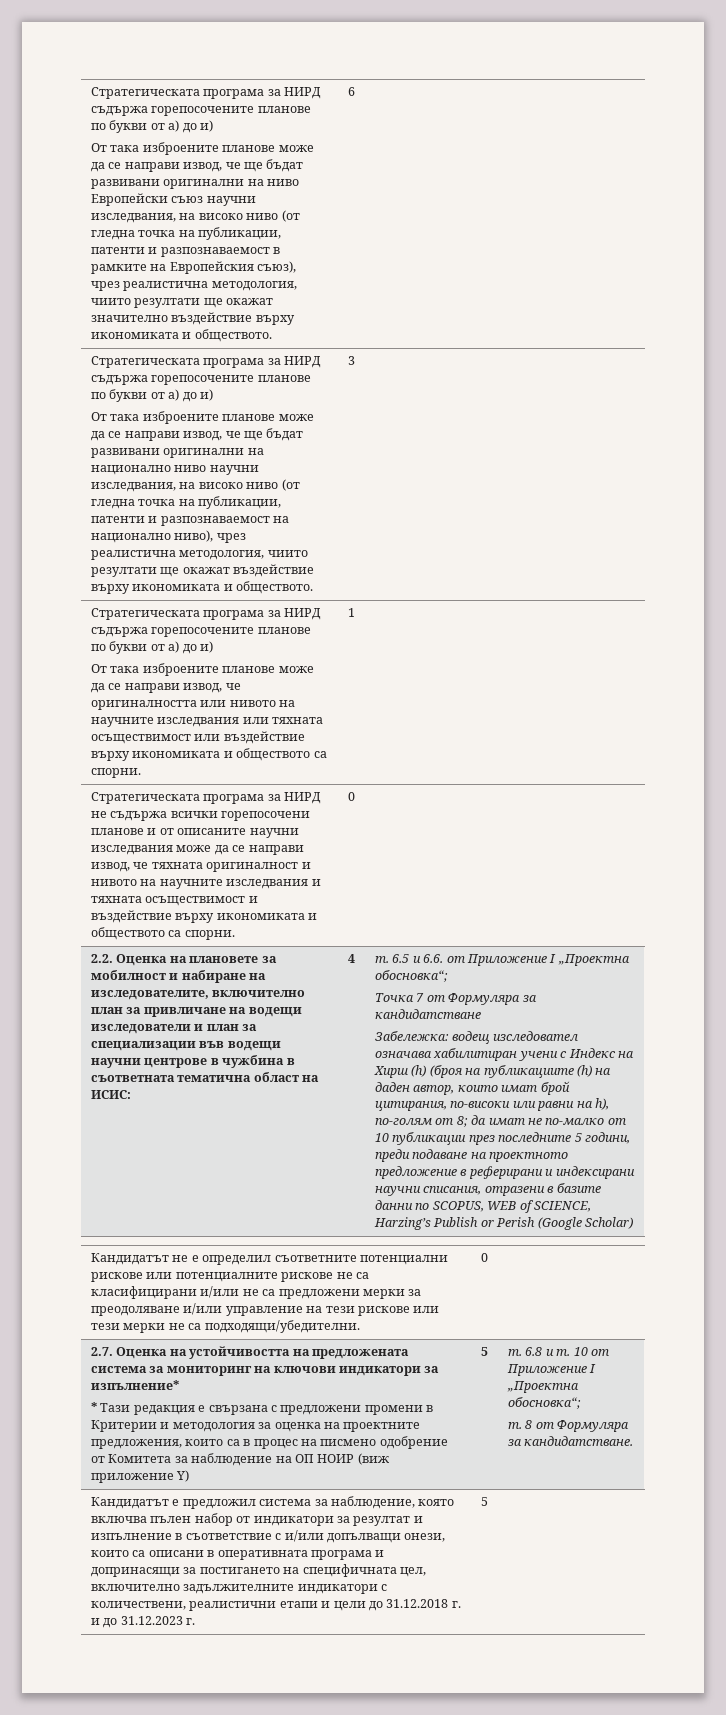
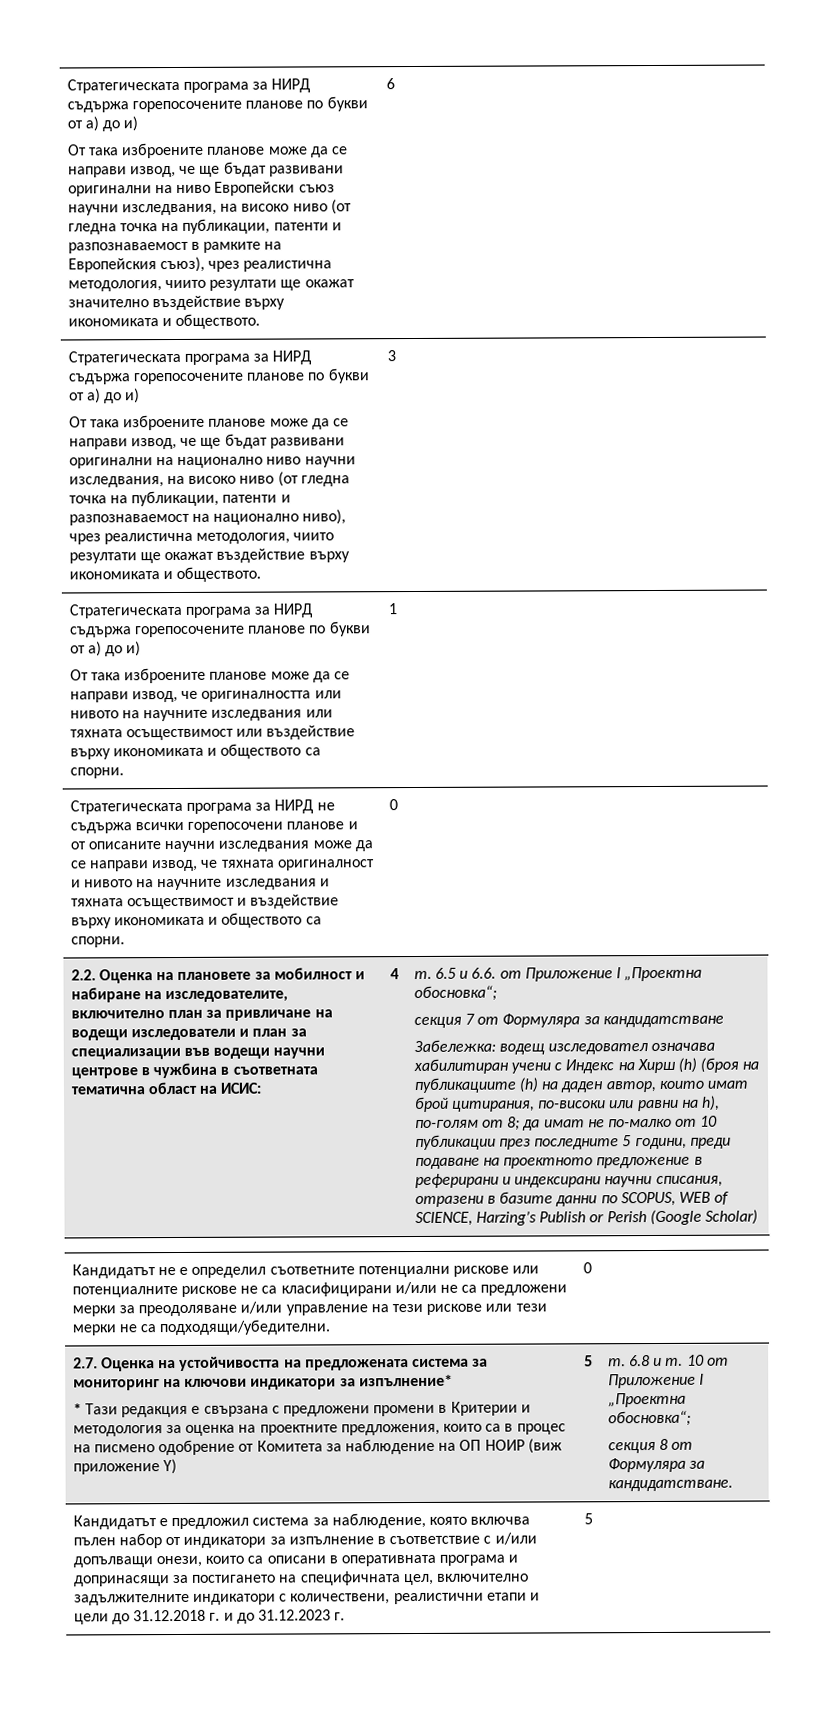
- Точка 7 от Формуляра за кандидатстване
+ секция 7 от Формуляра за кандидатстване
- т. 8 от Формуляра за кандидатстване.
+ секция 8 от Формуляра за кандидатстване.
- Кандидатът е предложил система за наблюдение, която включва пълен набор от индикатори за резултат и изпълнение в съответствие с и/или допълващи онези, които са описани в оперативната програма и допринасящи за постигането на специфичната цел, включително задължителните индикатори с количествени, реалистични етапи и цели до 31.12.2018 г. и до 31.12.2023 г.
+ Кандидатът е предложил система за наблюдение, която включва пълен набор от индикатори за изпълнение в съответствие с и/или допълващи онези, които са описани в оперативната програма и допринасящи за постигането на специфичната цел, включително задължителните индикатори с количествени, реалистични етапи и цели до 31.12.2018 г. и до 31.12.2023 г.

